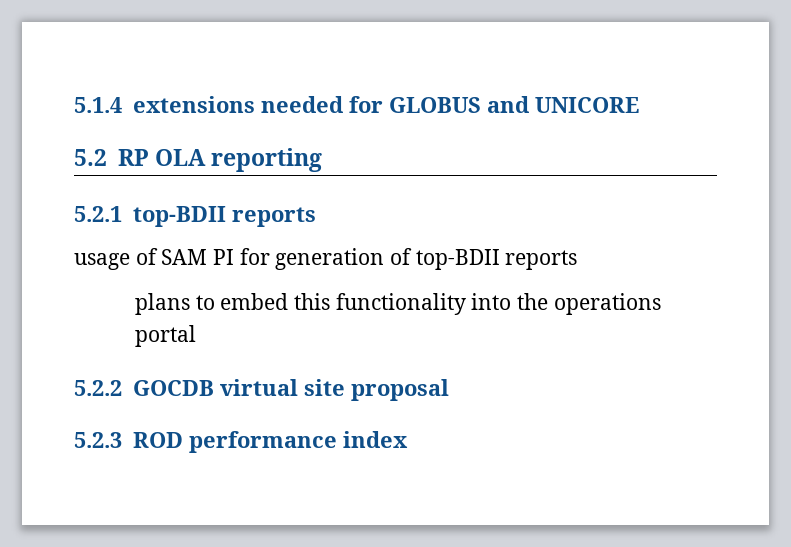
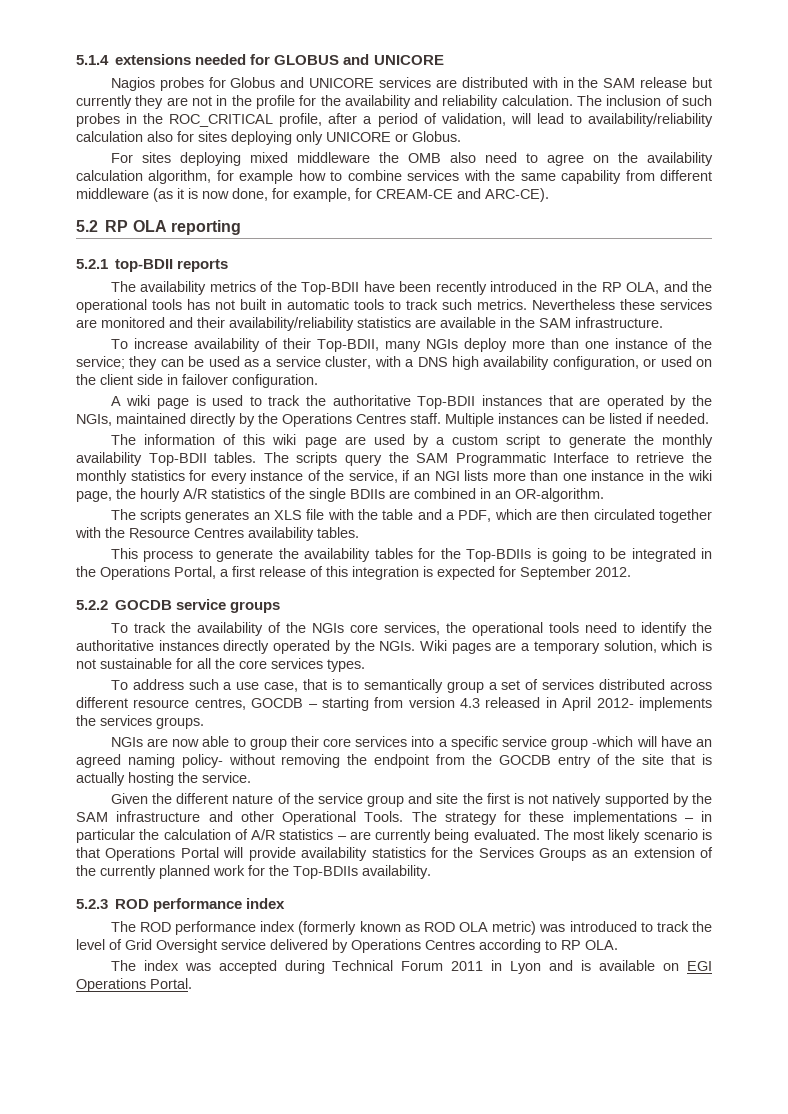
+ Nagios probes for Globus and UNICORE services are distributed with in the SAM release but currently they are not in the profile for the availability and reliability calculation. The inclusion of such probes in the ROC_CRITICAL profile, after a period of validation, will lead to availability/reliability calculation also for sites deploying only UNICORE or Globus.
+ For sites deploying mixed middleware the OMB also need to agree on the availability calculation algorithm, for example how to combine services with the same capability from different middleware (as it is now done, for example, for CREAM-CE and ARC-CE).
- usage of SAM PI for generation of top-BDII reports
- plans to embed this functionality into the operations portal
- 5.2.2 GOCDB virtual site proposal
+ The availability metrics of the Top-BDII have been recently introduced in the RP OLA, and the operational tools has not built in automatic tools to track such metrics. Nevertheless these services are monitored and their availability/reliability statistics are available in the SAM infrastructure.
+ To increase availability of their Top-BDII, many NGIs deploy more than one instance of the service; they can be used as a service cluster, with a DNS high availability configuration, or used on the client side in failover configuration.
+ A wiki page is used to track the authoritative Top-BDII instances that are operated by the NGIs, maintained directly by the Operations Centres staff. Multiple instances can be listed if needed.
+ The information of this wiki page are used by a custom script to generate the monthly availability Top-BDII tables. The scripts query the SAM Programmatic Interface to retrieve the monthly statistics for every instance of the service, if an NGI lists more than one instance in the wiki page, the hourly A/R statistics of the single BDIIs are combined in an OR-algorithm.
+ The scripts generates an XLS file with the table and a PDF, which are then circulated together with the Resource Centres availability tables.
+ This process to generate the availability tables for the Top-BDIIs is going to be integrated in the Operations Portal, a first release of this integration is expected for September 2012.
+ 5.2.2 GOCDB service groups
+ To track the availability of the NGIs core services, the operational tools need to identify the authoritative instances directly operated by the NGIs. Wiki pages are a temporary solution, which is not sustainable for all the core services types.
+ To address such a use case, that is to semantically group a set of services distributed across different resource centres, GOCDB – starting from version 4.3 released in April 2012- implements the services groups.
+ NGIs are now able to group their core services into a specific service group -which will have an agreed naming policy- without removing the endpoint from the GOCDB entry of the site that is actually hosting the service.
+ Given the different nature of the service group and site the first is not natively supported by the SAM infrastructure and other Operational Tools. The strategy for these implementations – in particular the calculation of A/R statistics – are currently being evaluated. The most likely scenario is that Operations Portal will provide availability statistics for the Services Groups as an extension of the currently planned work for the Top-BDIIs availability.
  5.2.3 ROD performance index
+ The ROD performance index (formerly known as ROD OLA metric) was introduced to track the level of Grid Oversight service delivered by Operations Centres according to RP OLA.
+ The index was accepted during Technical Forum 2011 in Lyon and is available on EGI Operations Portal.

